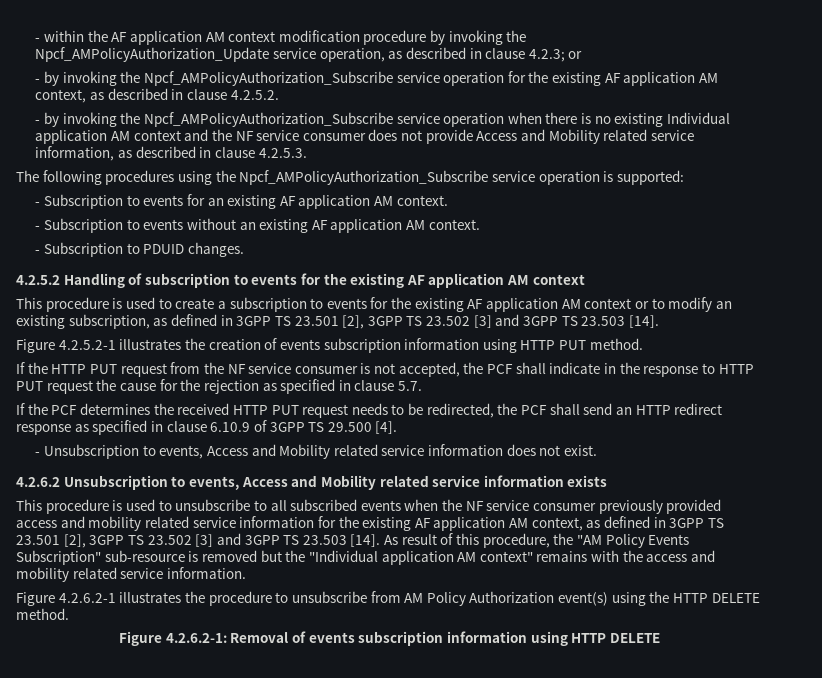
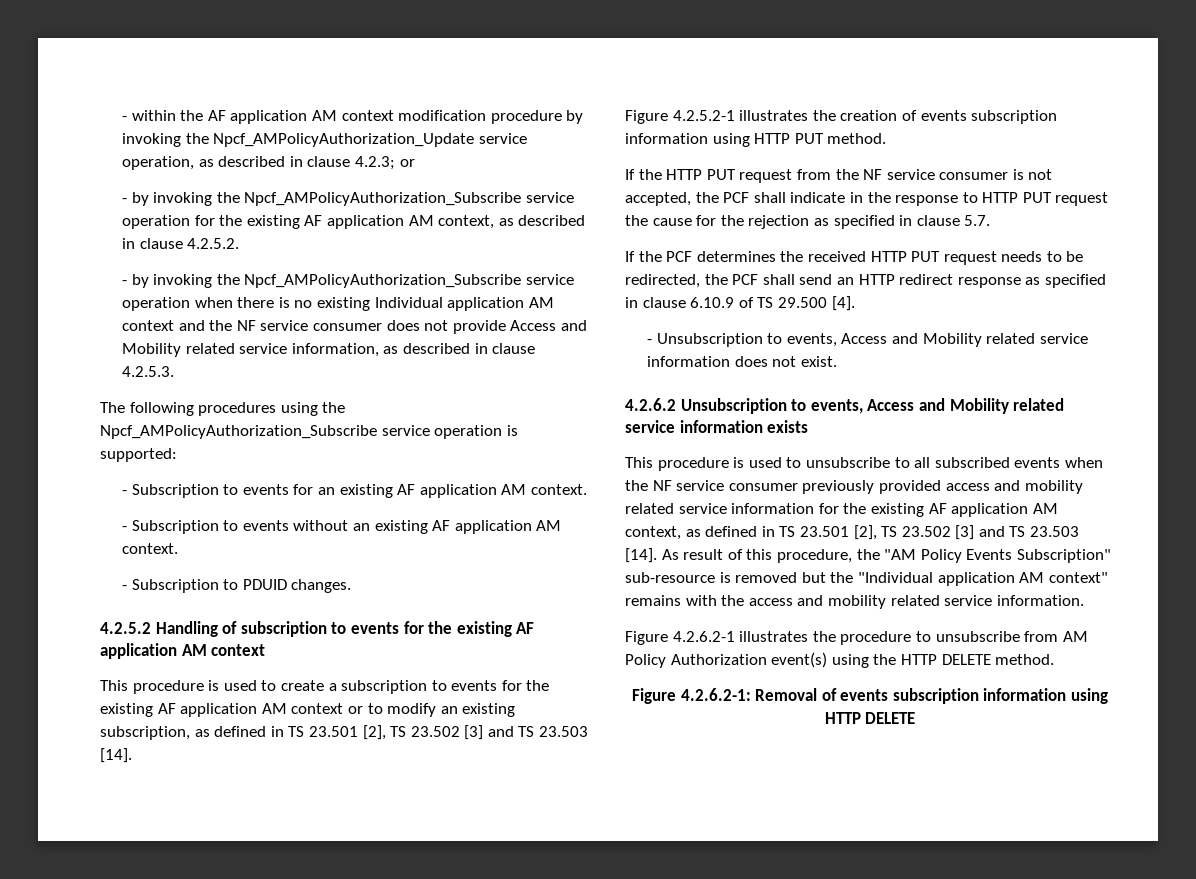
- This procedure is used to create a subscription to events for the existing AF application AM context or to modify an existing subscription, as defined in 3GPP TS 23.501 [2], 3GPP TS 23.502 [3] and 3GPP TS 23.503 [14].
+ This procedure is used to create a subscription to events for the existing AF application AM context or to modify an existing subscription, as defined in TS 23.501 [2], TS 23.502 [3] and TS 23.503 [14].
- If the PCF determines the received HTTP PUT request needs to be redirected, the PCF shall send an HTTP redirect response as specified in clause 6.10.9 of 3GPP TS 29.500 [4].
+ If the PCF determines the received HTTP PUT request needs to be redirected, the PCF shall send an HTTP redirect response as specified in clause 6.10.9 of TS 29.500 [4].
- This procedure is used to unsubscribe to all subscribed events when the NF service consumer previously provided access and mobility related service information for the existing AF application AM context, as defined in 3GPP TS 23.501 [2], 3GPP TS 23.502 [3] and 3GPP TS 23.503 [14].
+ This procedure is used to unsubscribe to all subscribed events when the NF service consumer previously provided access and mobility related service information for the existing AF application AM context, as defined in TS 23.501 [2], TS 23.502 [3] and TS 23.503 [14].

